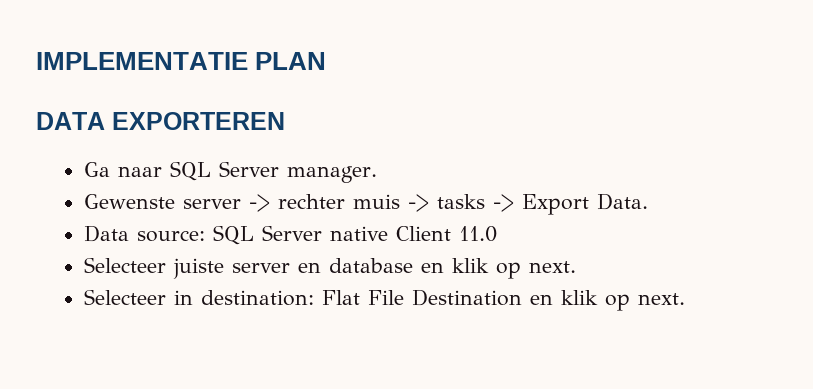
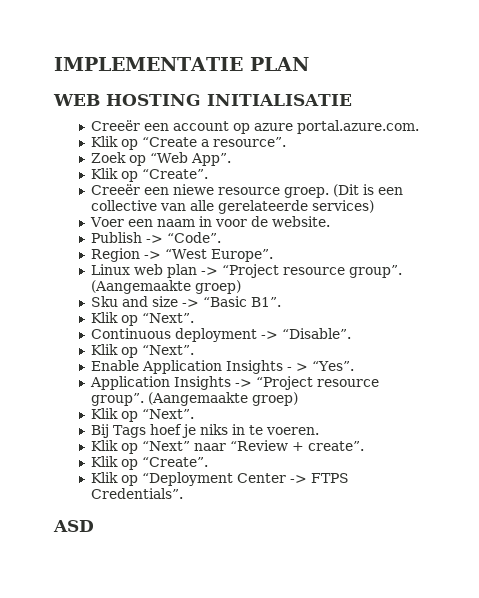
- DATA EXPORTEREN
- Ga naar SQL Server manager.
- Gewenste server -> rechter muis -> tasks -> Export Data.
- Data source: SQL Server native Client 11.0
- Selecteer juiste server en database en klik op next.
- Selecteer in destination: Flat File Destination en klik op next.
+ WEB HOSTING INITIALISATIE
+ Creeër een account op azure portal.azure.com.
+ Klik op “Create a resource”.
+ Zoek op “Web App”.
+ Klik op “Create”.
+ Creeër een niewe resource groep. (Dit is een collective van alle gerelateerde services)
+ Voer een naam in voor de website.
+ Publish -> “Code”.
+ Region -> “West Europe”.
+ Linux web plan -> “Project resource group”. (Aangemaakte groep)
+ Sku and size -> “Basic B1”.
+ Klik op “Next”.
+ Continuous deployment -> “Disable”.
+ Klik op “Next”.
+ Enable Application Insights - > “Yes”.
+ Application Insights -> “Project resource group”. (Aangemaakte groep)
+ Klik op “Next”.
+ Bij Tags hoef je niks in te voeren.
+ Klik op “Next” naar “Review + create”.
+ Klik op “Create”.
+ Klik op “Deployment Center -> FTPS Credentials”.
+ ASD

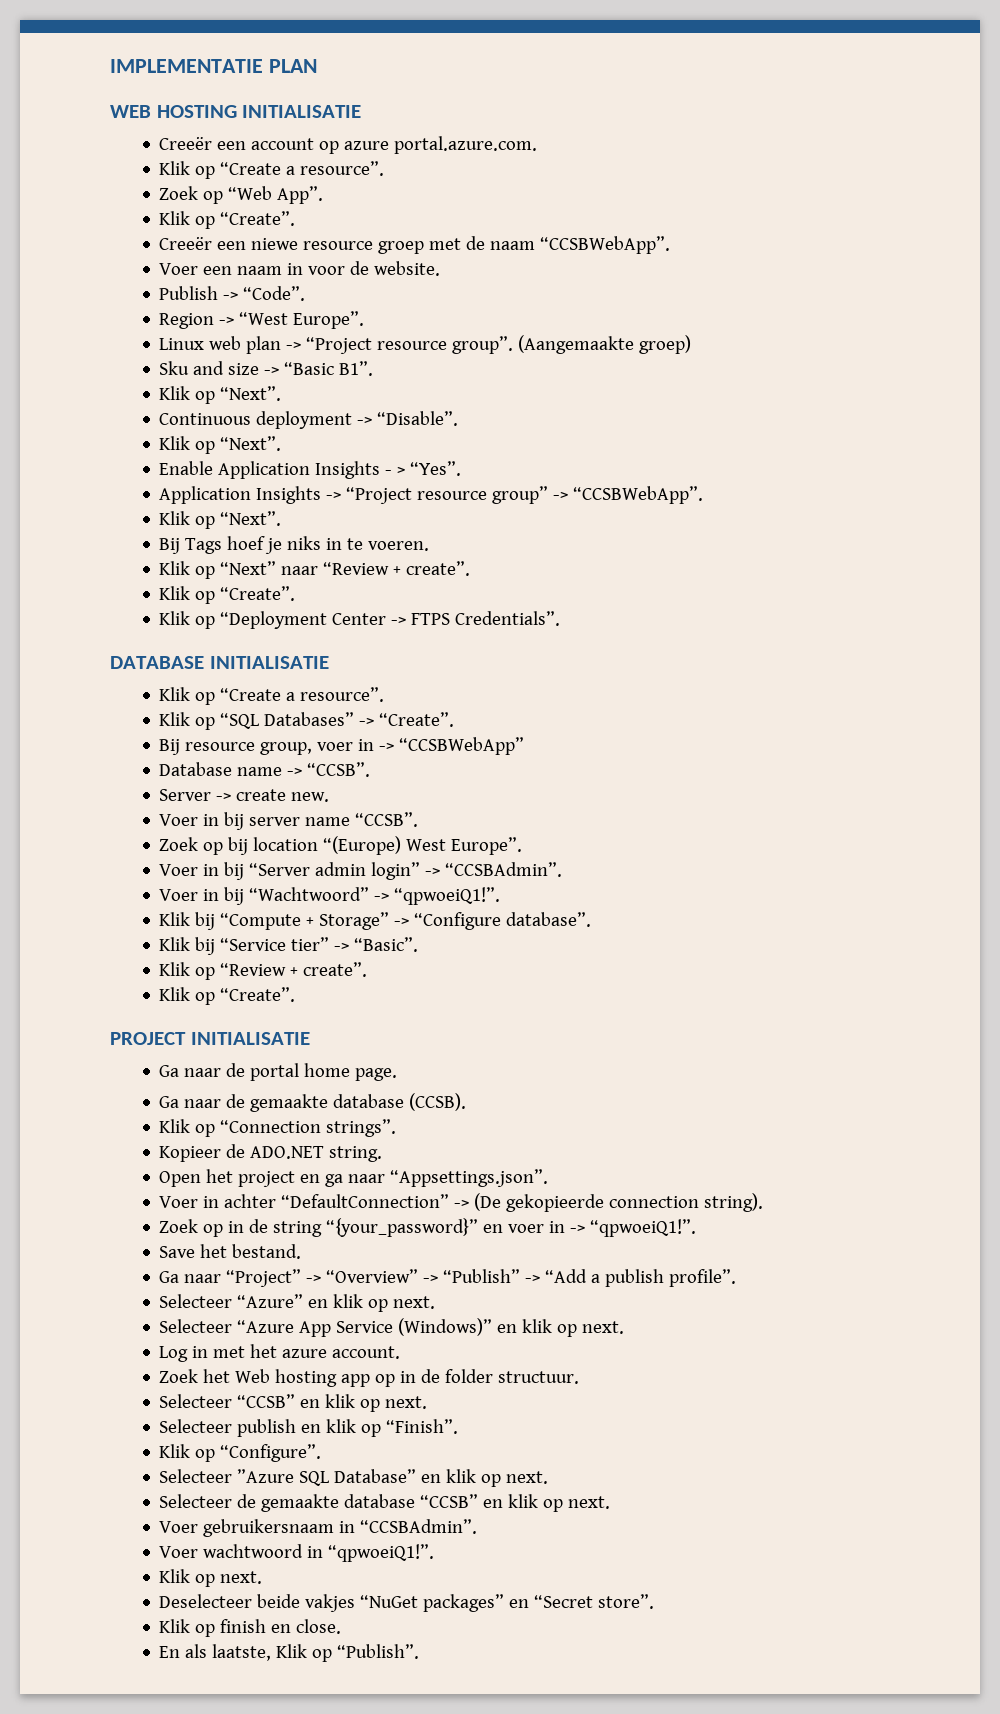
- Creeër een niewe resource groep. (Dit is een collective van alle gerelateerde services)
+ Creeër een niewe resource groep met de naam “CCSBWebApp”.
- Application Insights -> “Project resource group”. (Aangemaakte groep)
+ Application Insights -> “Project resource group” -> “CCSBWebApp”.
- ASD
+ DATABASE INITIALISATIE
+ Klik op “Create a resource”.
+ Klik op “SQL Databases” -> “Create”.
+ Bij resource group, voer in -> “CCSBWebApp”
+ Database name -> “CCSB”.
+ Server -> create new.
+ Voer in bij server name “CCSB”.
+ Zoek op bij location “(Europe) West Europe”.
+ Voer in bij “Server admin login” -> “CCSBAdmin”.
+ Voer in bij “Wachtwoord” -> “qpwoeiQ1!”.
+ Klik bij “Compute + Storage” -> “Configure database”.
+ Klik bij “Service tier” -> “Basic”.
+ Klik op “Review + create”.
+ Klik op “Create”.
+ PROJECT INITIALISATIE
+ Ga naar de portal home page.
+ Ga naar de gemaakte database (CCSB).
+ Klik op “Connection strings”.
+ Kopieer de ADO.NET string.
+ Open het project en ga naar “Appsettings.json”.
+ Voer in achter “DefaultConnection” -> (De gekopieerde connection string).
+ Zoek op in de string “{your_password}” en voer in -> “qpwoeiQ1!”.
+ Save het bestand.
+ Ga naar “Project” -> “Overview” -> “Publish” -> “Add a publish profile”.
+ Selecteer “Azure” en klik op next.
+ Selecteer “Azure App Service (Windows)” en klik op next.
+ Log in met het azure account.
+ Zoek het Web hosting app op in de folder structuur.
+ Selecteer “CCSB” en klik op next.
+ Selecteer publish en klik op “Finish”.
+ Klik op “Configure”.
+ Selecteer ”Azure SQL Database” en klik op next.
+ Selecteer de gemaakte database “CCSB” en klik op next.
+ Voer gebruikersnaam in “CCSBAdmin”.
+ Voer wachtwoord in “qpwoeiQ1!”.
+ Klik op next.
+ Deselecteer beide vakjes “NuGet packages” en “Secret store”.
+ Klik op finish en close.
+ En als laatste, Klik op “Publish”.

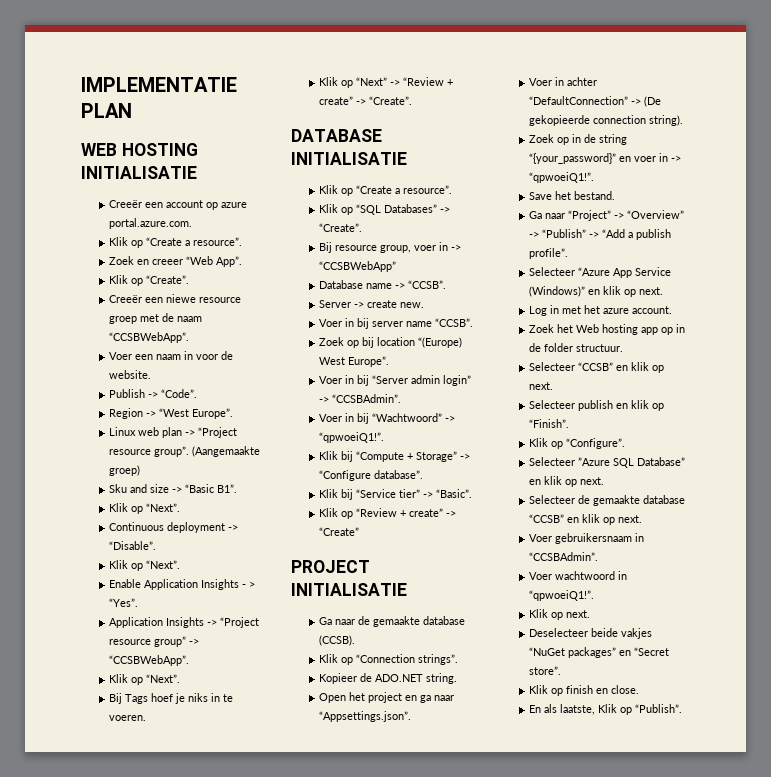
- Zoek op “Web App”.
+ Zoek en creeer “Web App”.
- Klik op “Next” naar “Review + create”.
- Klik op “Create”.
- Klik op “Deployment Center -> FTPS Credentials”.
+ Klik op “Next” -> “Review + create” -> “Create”.
- Klik op “Review + create”.
- Klik op “Create”.
+ Klik op “Review + create” -> “Create”
  PROJECT INITIALISATIE
- Ga naar de portal home page.
- Selecteer “Azure” en klik op next.

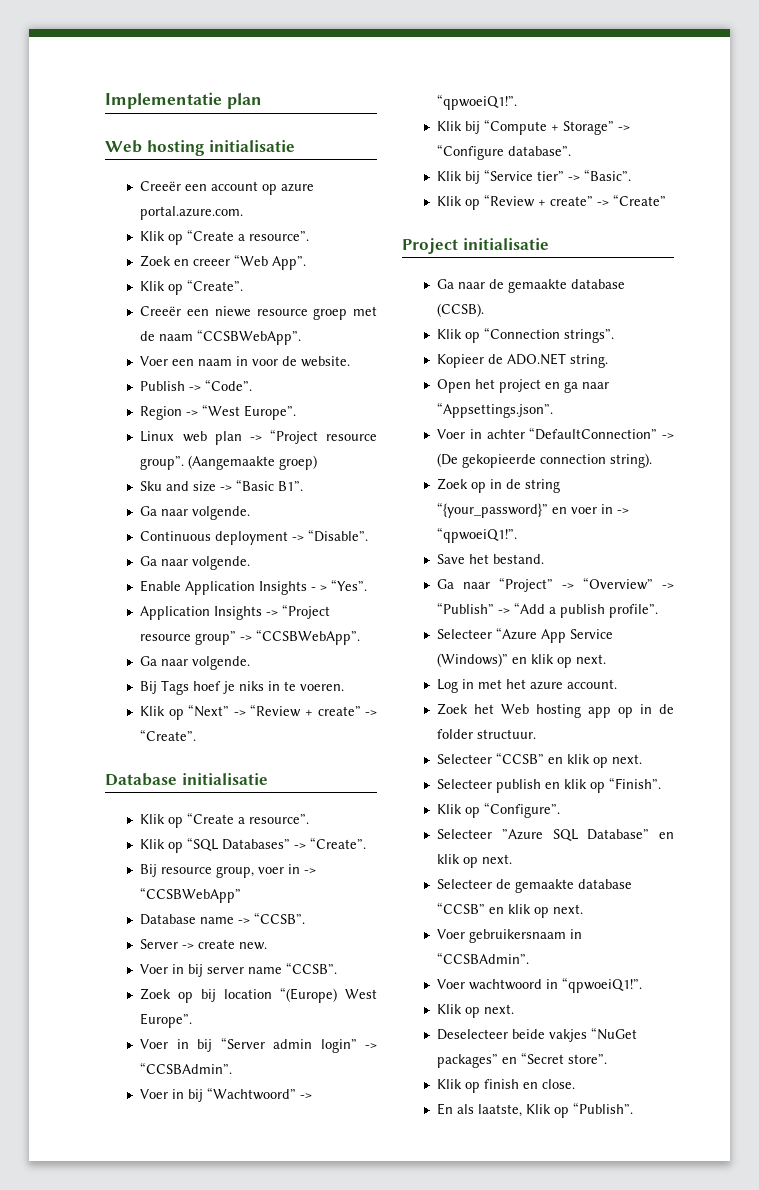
- IMPLEMENTATIE PLAN
- WEB HOSTING INITIALISATIE
+ Implementatie plan
+ Web hosting initialisatie
  Sku and size -> “Basic B1”.
- Klik op “Next”.
+ Ga naar volgende.
  Continuous deployment -> “Disable”.
- Klik op “Next”.
+ Ga naar volgende.
  Application Insights -> “Project resource group” -> “CCSBWebApp”.
- Klik op “Next”.
+ Ga naar volgende.
- DATABASE INITIALISATIE
+ Database initialisatie
- PROJECT INITIALISATIE
+ Project initialisatie

